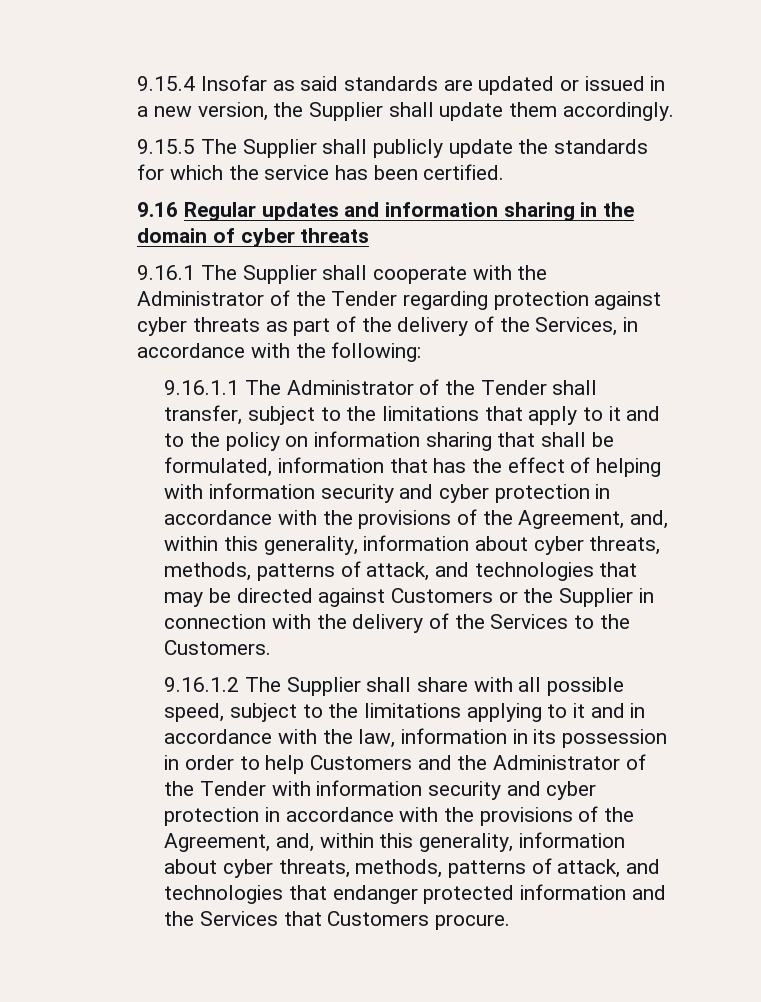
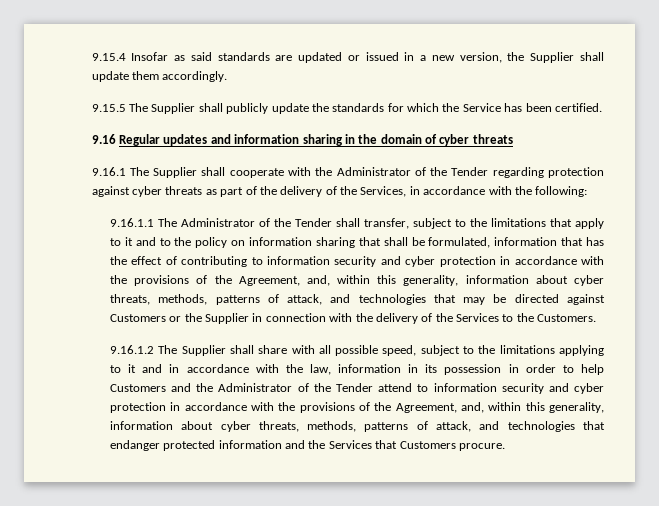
- 9.15.5 The Supplier shall publicly update the standards for which the service has been certified.
+ 9.15.5 The Supplier shall publicly update the standards for which the Service has been certified.
- 9.16.1.1 The Administrator of the Tender shall transfer, subject to the limitations that apply to it and to the policy on information sharing that shall be formulated, information that has the effect of helping with information security and cyber protection in accordance with the provisions of the Agreement, and, within this generality, information about cyber threats, methods, patterns of attack, and technologies that may be directed against Customers or the Supplier in connection with the delivery of the Services to the Customers.
+ 9.16.1.1 The Administrator of the Tender shall transfer, subject to the limitations that apply to it and to the policy on information sharing that shall be formulated, information that has the effect of contributing to information security and cyber protection in accordance with the provisions of the Agreement, and, within this generality, information about cyber threats, methods, patterns of attack, and technologies that may be directed against Customers or the Supplier in connection with the delivery of the Services to the Customers.
- 9.16.1.2 The Supplier shall share with all possible speed, subject to the limitations applying to it and in accordance with the law, information in its possession in order to help Customers and the Administrator of the Tender with information security and cyber protection in accordance with the provisions of the Agreement, and, within this generality, information about cyber threats, methods, patterns of attack, and technologies that endanger protected information and the Services that Customers procure.
+ 9.16.1.2 The Supplier shall share with all possible speed, subject to the limitations applying to it and in accordance with the law, information in its possession in order to help Customers and the Administrator of the Tender attend to information security and cyber protection in accordance with the provisions of the Agreement, and, within this generality, information about cyber threats, methods, patterns of attack, and technologies that endanger protected information and the Services that Customers procure.

